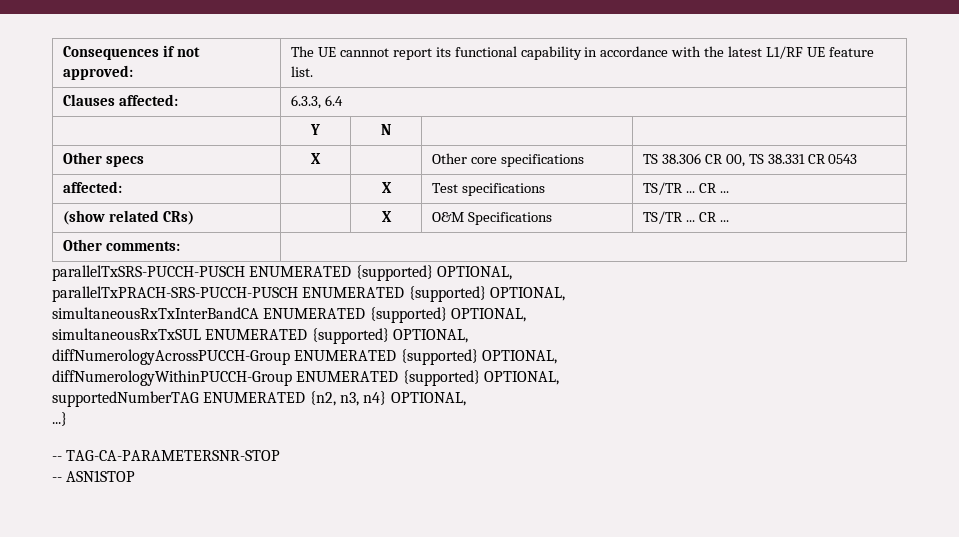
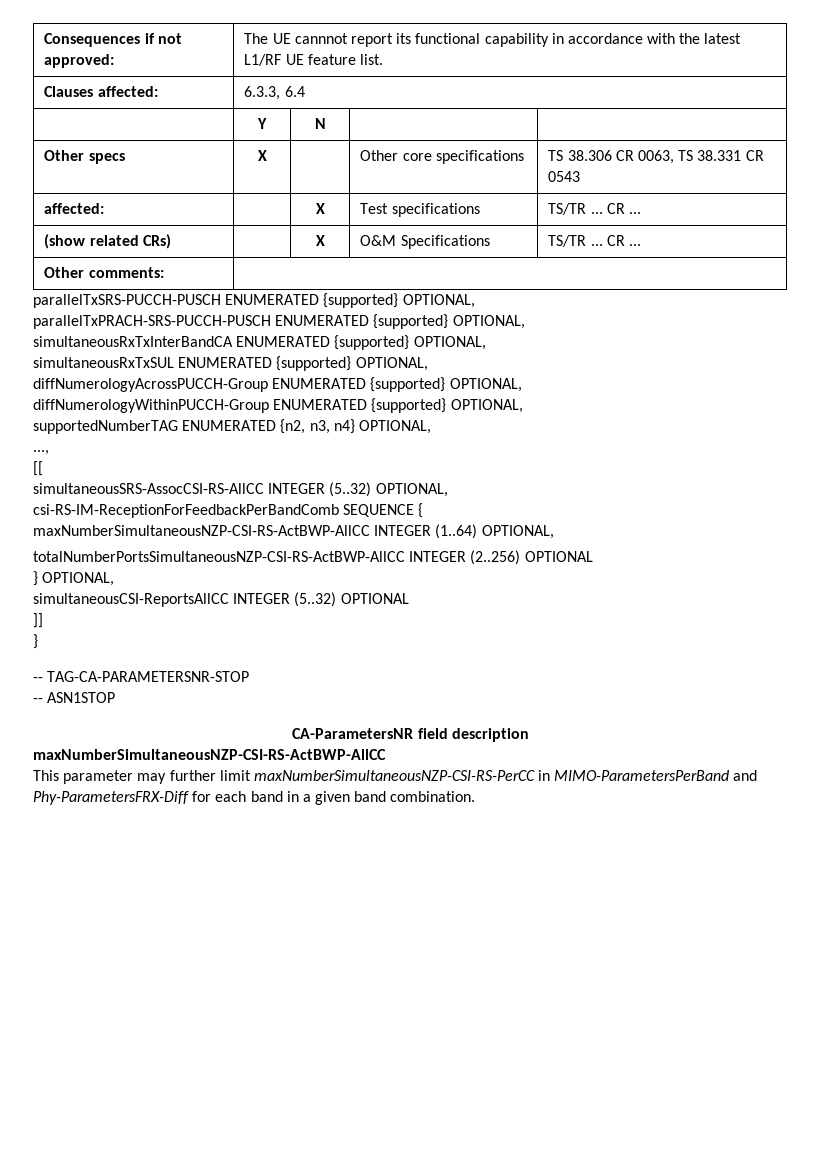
- Other specs | X | | Other core specifications | TS 38.306 CR 00, TS 38.331 CR 0543
+ Other specs | X | | Other core specifications | TS 38.306 CR 0063, TS 38.331 CR 0543
- ...}
+ ...,
+ [[
+ simultaneousSRS-AssocCSI-RS-AllCC INTEGER (5..32) OPTIONAL,
+ csi-RS-IM-ReceptionForFeedbackPerBandComb SEQUENCE {
+ maxNumberSimultaneousNZP-CSI-RS-ActBWP-AllCC INTEGER (1..64) OPTIONAL,
+ totalNumberPortsSimultaneousNZP-CSI-RS-ActBWP-AllCC INTEGER (2..256) OPTIONAL
+ } OPTIONAL,
+ simultaneousCSI-ReportsAllCC INTEGER (5..32) OPTIONAL
+ ]]
+ }
  -- TAG-CA-PARAMETERSNR-STOP
  -- ASN1STOP
+ CA-ParametersNR field description
+ maxNumberSimultaneousNZP-CSI-RS-ActBWP-AllCC
+ This parameter may further limit maxNumberSimultaneousNZP-CSI-RS-PerCC in MIMO-ParametersPerBand and Phy-ParametersFRX-Diff for each band in a given band combination.

